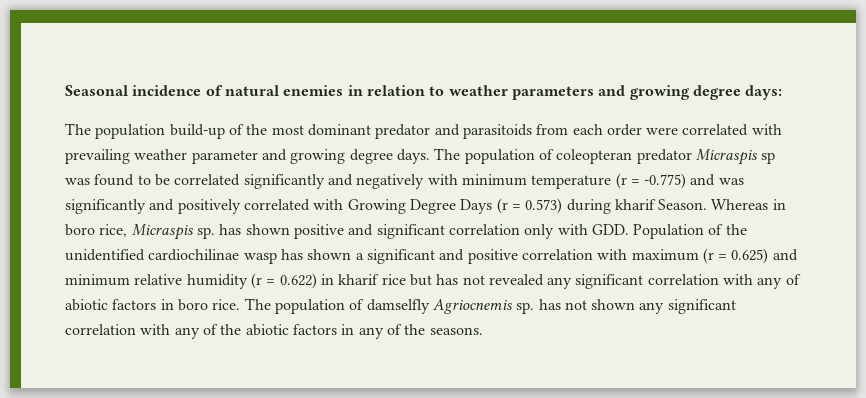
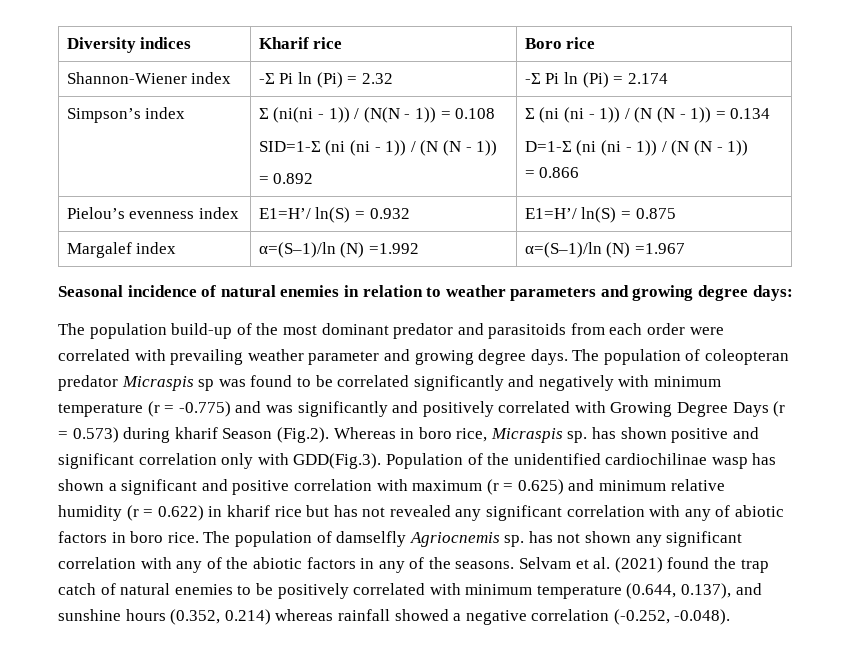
+ Diversity indices | Kharif rice | Boro rice
+ Shannon-Wiener index | -Σ Pi ln (Pi) = 2.32 | -Σ Pi ln (Pi) = 2.174
+ Simpson’s index | Σ (ni(ni - 1)) / (N(N - 1)) = 0.108
+ SID=1-Σ (ni (ni - 1)) / (N (N - 1))
+ = 0.892 | Σ (ni (ni - 1)) / (N (N - 1)) = 0.134
+ D=1-Σ (ni (ni - 1)) / (N (N - 1))
+ = 0.866
+ Pielou’s evenness index | E1=H’/ ln(S) = 0.932 | E1=H’/ ln(S) = 0.875
+ Margalef index | α=(S–1)/ln (N) =1.992 | α=(S–1)/ln (N) =1.967
- The population of coleopteran predator Micraspis sp was found to be correlated significantly and negatively with minimum temperature (r = -0.775) and was significantly and positively correlated with Growing Degree Days (r = 0.573) during kharif Season. Whereas in boro rice, Micraspis sp. has shown positive and significant correlation only with GDD. Population of the unidentified cardiochilinae wasp has shown a significant and positive correlation with maximum (r = 0.625) and minimum relative humidity (r = 0.622) in kharif rice but has not revealed any significant correlation with any of abiotic factors in boro rice.
+ The population of coleopteran predator Micraspis sp was found to be correlated significantly and negatively with minimum temperature (r = -0.775) and was significantly and positively correlated with Growing Degree Days (r = 0.573) during kharif Season (Fig.2). Whereas in boro rice, Micraspis sp. has shown positive and significant correlation only with GDD(Fig.3). Population of the unidentified cardiochilinae wasp has shown a significant and positive correlation with maximum (r = 0.625) and minimum relative humidity (r = 0.622) in kharif rice but has not revealed any significant correlation with any of abiotic factors in boro rice.
+ Selvam et al. (2021) found the trap catch of natural enemies to be positively correlated with minimum temperature (0.644, 0.137), and sunshine hours (0.352, 0.214) whereas rainfall showed a negative correlation (-0.252, -0.048).

